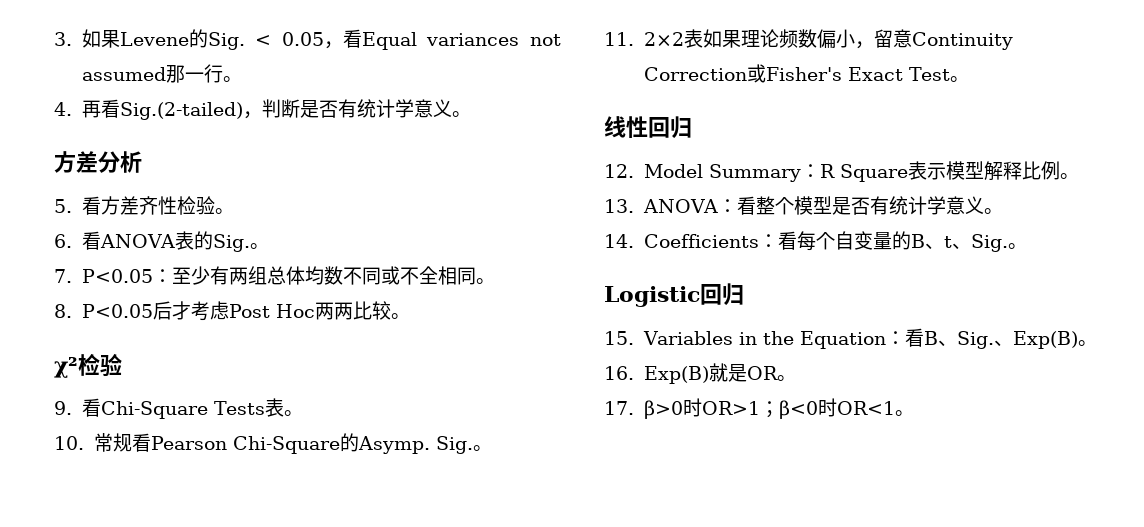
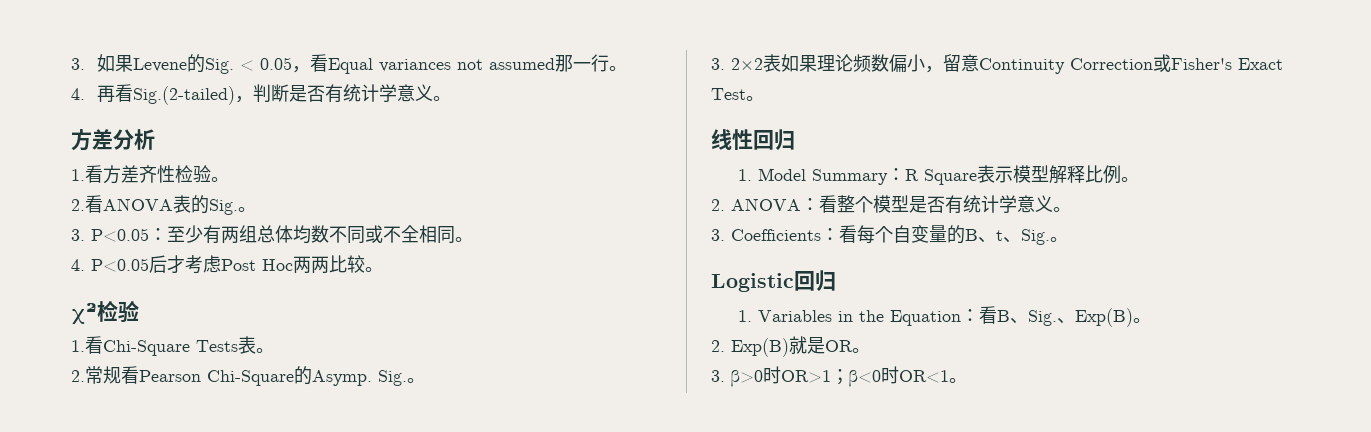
- 5.看方差齐性检验。
+ 1.看方差齐性检验。
- 6.看ANOVA表的Sig.。
+ 2.看ANOVA表的Sig.。
- 7. P<0.05：至少有两组总体均数不同或不全相同。
+ 3. P<0.05：至少有两组总体均数不同或不全相同。
- 8. P<0.05后才考虑Post Hoc两两比较。
+ 4. P<0.05后才考虑Post Hoc两两比较。
- 9.看Chi-Square Tests表。
+ 1.看Chi-Square Tests表。
- 10.常规看Pearson Chi-Square的Asymp.
+ 2.常规看Pearson Chi-Square的Asymp.
- 11. 2×2表如果理论频数偏小，留意Continuity Correction或Fisher's Exact Test。
+ 3. 2×2表如果理论频数偏小，留意Continuity Correction或Fisher's Exact Test。
- 12. Model Summary：R Square表示模型解释比例。
+ 1. Model Summary：R Square表示模型解释比例。
- 13. ANOVA：看整个模型是否有统计学意义。
+ 2. ANOVA：看整个模型是否有统计学意义。
- 14. Coefficients：看每个自变量的B、t、Sig.。
+ 3. Coefficients：看每个自变量的B、t、Sig.。
- 15. Variables in the Equation：看B、Sig.、Exp(B)。
+ 1. Variables in the Equation：看B、Sig.、Exp(B)。
- 16. Exp(B)就是OR。
+ 2. Exp(B)就是OR。
- 17. β>0时OR>1；β<0时OR<1。
+ 3. β>0时OR>1；β<0时OR<1。

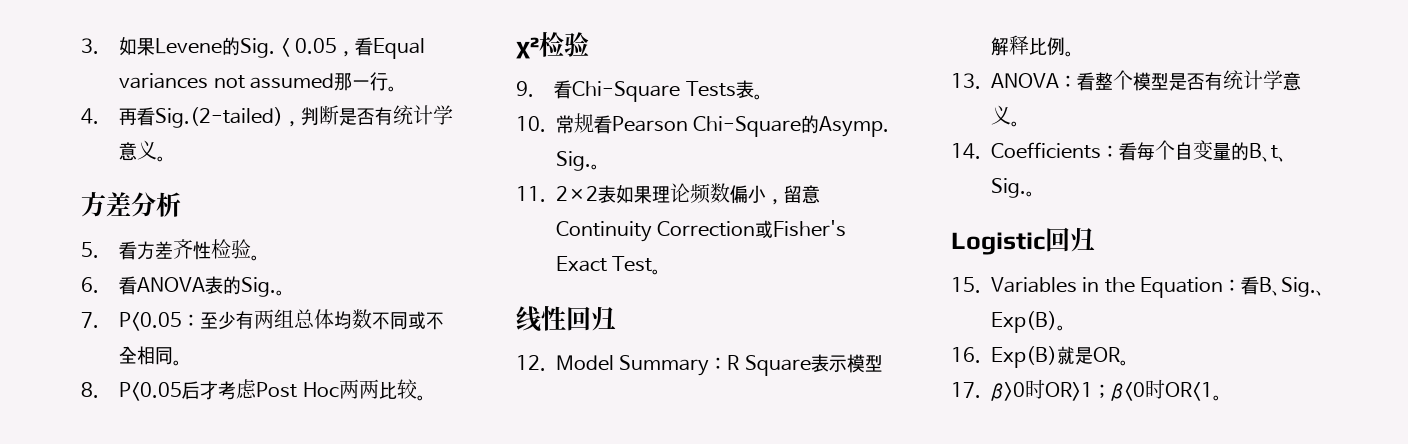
- 1.看方差齐性检验。
+ 5.看方差齐性检验。
- 2.看ANOVA表的Sig.。
+ 6.看ANOVA表的Sig.。
- 3. P<0.05：至少有两组总体均数不同或不全相同。
+ 7. P<0.05：至少有两组总体均数不同或不全相同。
- 4. P<0.05后才考虑Post Hoc两两比较。
+ 8. P<0.05后才考虑Post Hoc两两比较。
- 1.看Chi-Square Tests表。
+ 9.看Chi-Square Tests表。
- 2.常规看Pearson Chi-Square的Asymp.
+ 10.常规看Pearson Chi-Square的Asymp.
- 3. 2×2表如果理论频数偏小，留意Continuity Correction或Fisher's Exact Test。
+ 11. 2×2表如果理论频数偏小，留意Continuity Correction或Fisher's Exact Test。
- 1. Model Summary：R Square表示模型解释比例。
+ 12. Model Summary：R Square表示模型解释比例。
- 2. ANOVA：看整个模型是否有统计学意义。
+ 13. ANOVA：看整个模型是否有统计学意义。
- 3. Coefficients：看每个自变量的B、t、Sig.。
+ 14. Coefficients：看每个自变量的B、t、Sig.。
- 1. Variables in the Equation：看B、Sig.、Exp(B)。
+ 15. Variables in the Equation：看B、Sig.、Exp(B)。
- 2. Exp(B)就是OR。
+ 16. Exp(B)就是OR。
- 3. β>0时OR>1；β<0时OR<1。
+ 17. β>0时OR>1；β<0时OR<1。

